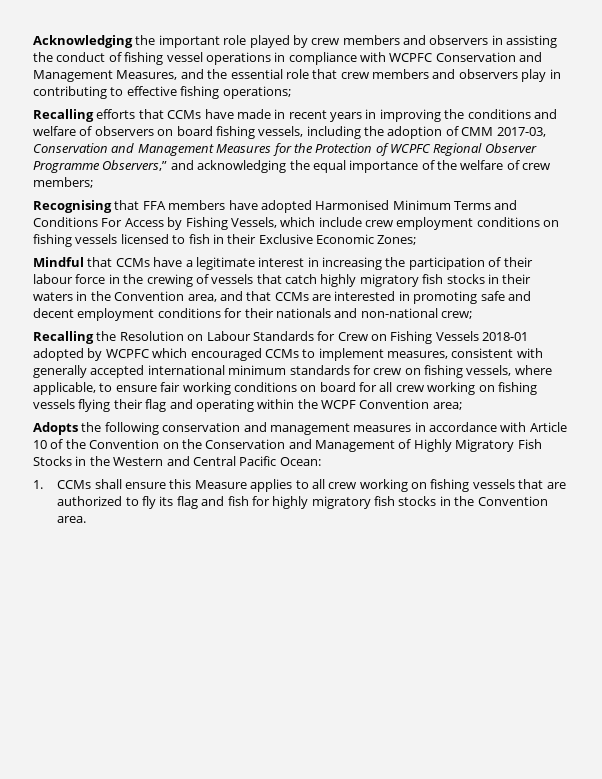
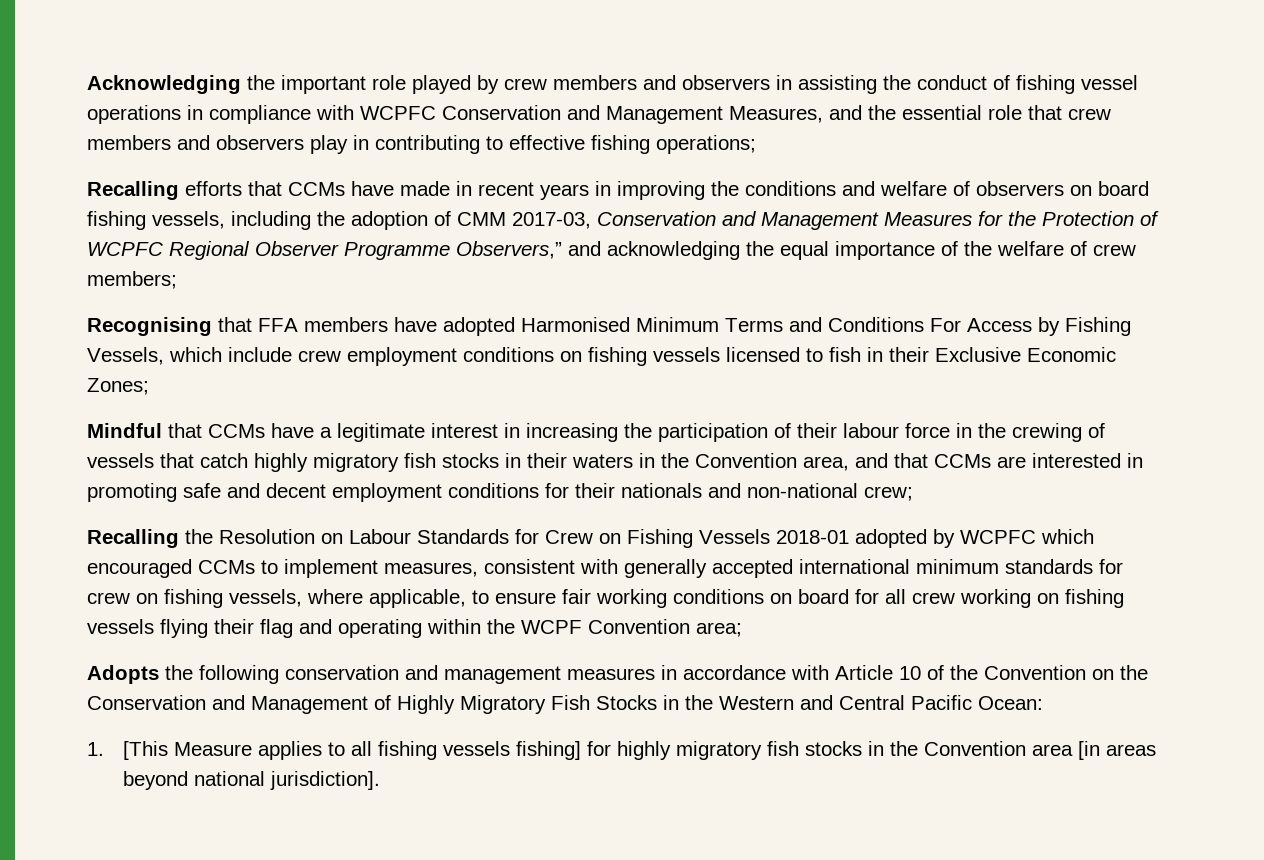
- 1. CCMs shall ensure this Measure applies to all crew working on fishing vessels that are authorized to fly its flag and fish for highly migratory fish stocks in the Convention area.
+ 1. [This Measure applies to all fishing vessels fishing] for highly migratory fish stocks in the Convention area [in areas beyond national jurisdiction].

